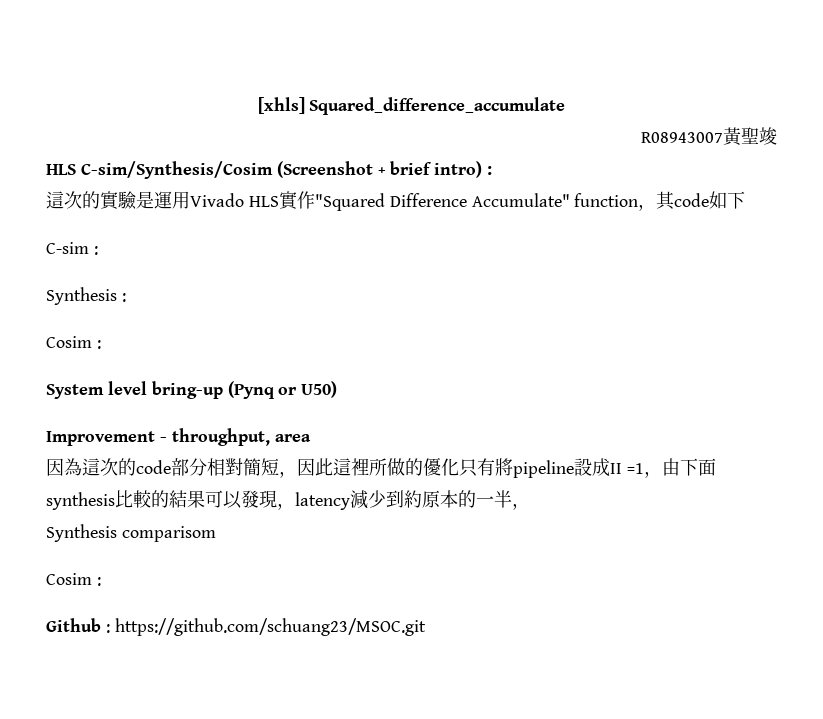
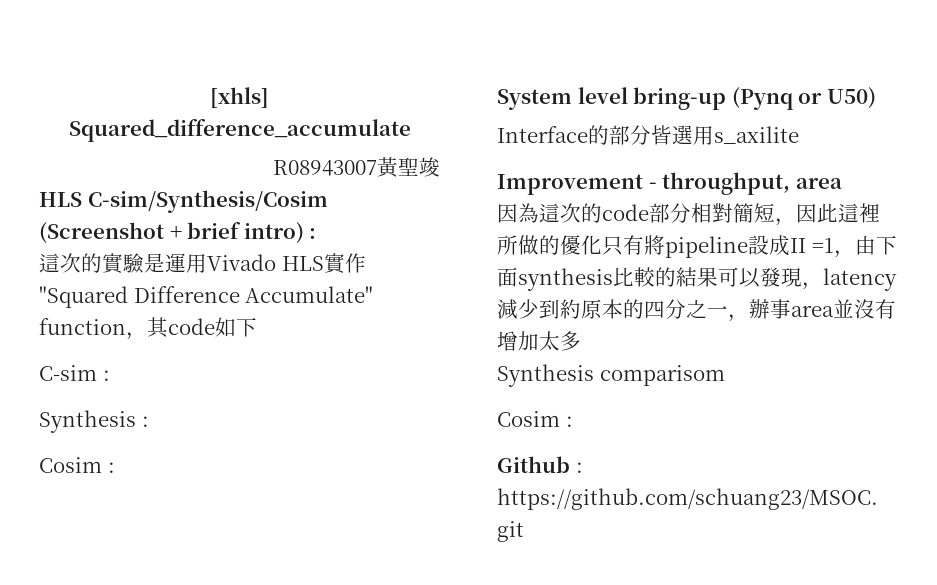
+ Interface的部分皆選用s_axilite
- 因為這次的code部分相對簡短，因此這裡所做的優化只有將pipeline設成II =1，由下面synthesis比較的結果可以發現，latency減少到約原本的一半，
+ 因為這次的code部分相對簡短，因此這裡所做的優化只有將pipeline設成II =1，由下面synthesis比較的結果可以發現，latency減少到約原本的四分之一，辦事area並沒有增加太多

